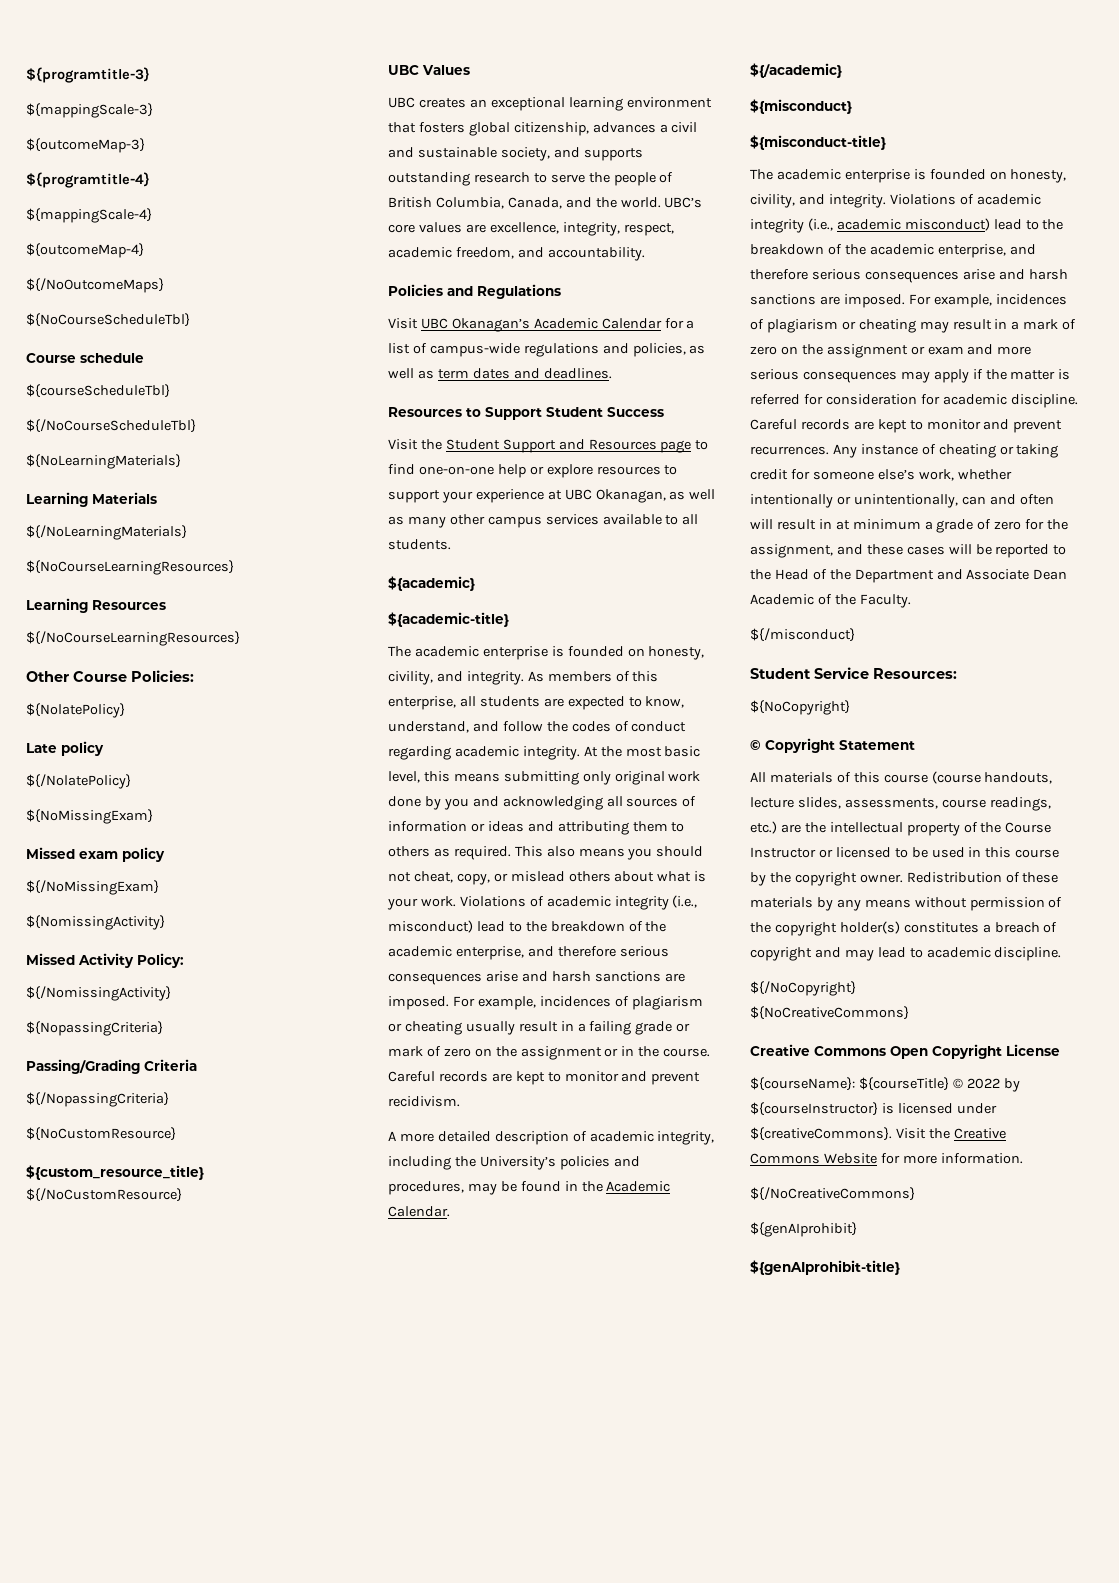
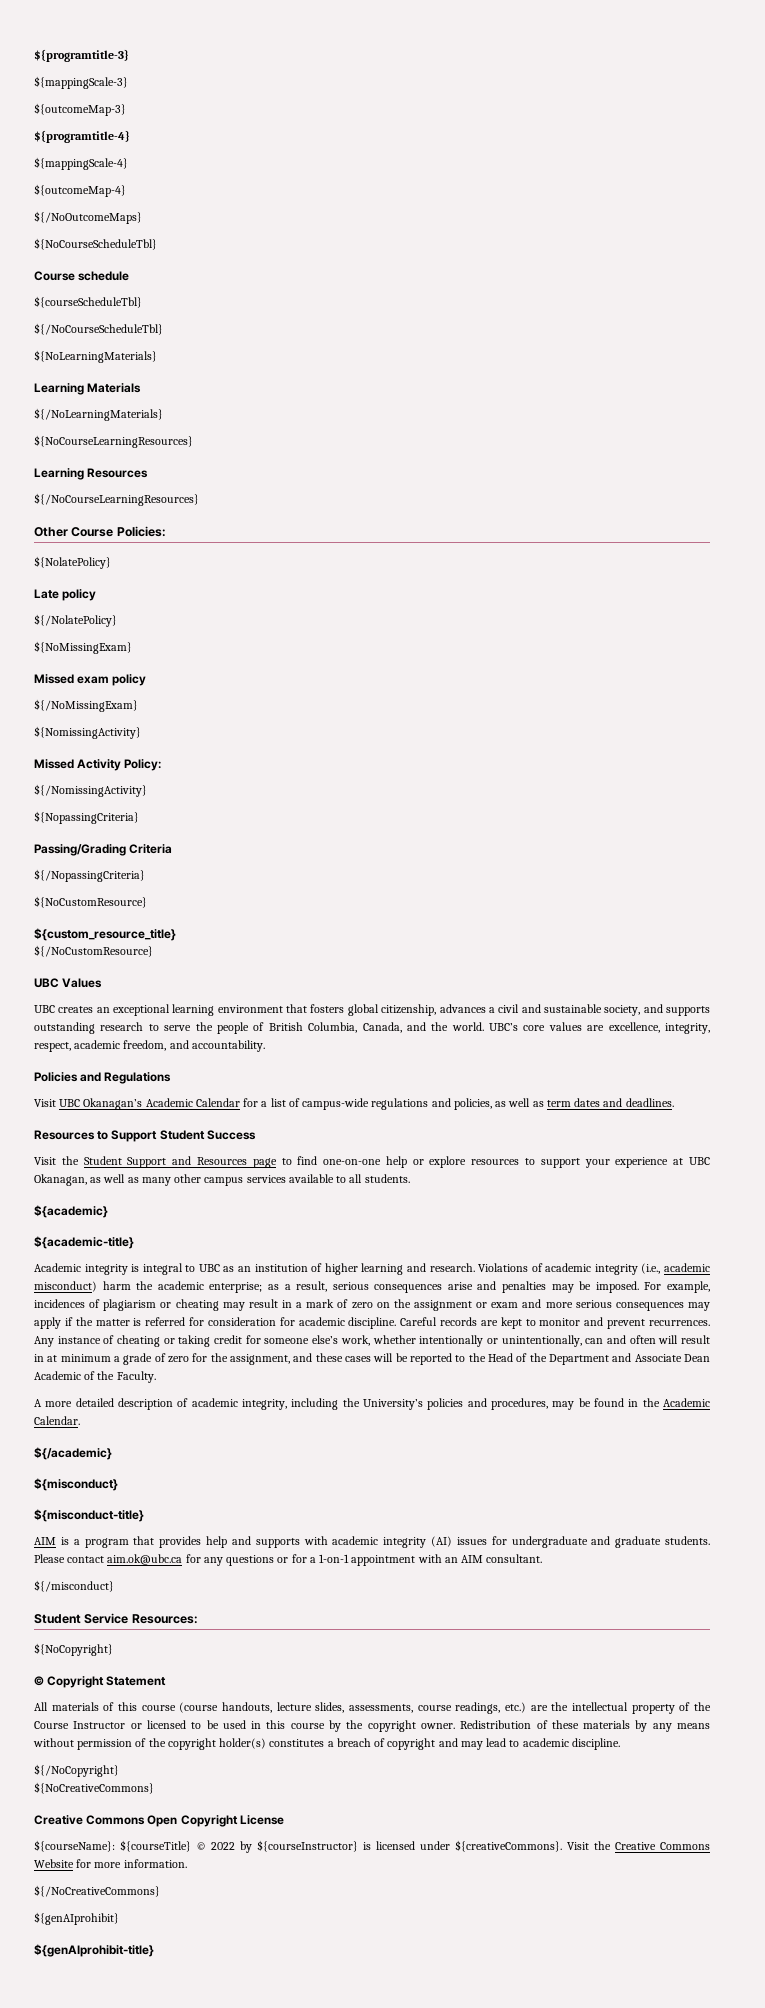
- The academic enterprise is founded on honesty, civility, and integrity. As members of this enterprise, all students are expected to know, understand, and follow the codes of conduct regarding academic integrity. At the most basic level, this means submitting only original work done by you and acknowledging all sources of information or ideas and attributing them to others as required. This also means you should not cheat, copy, or mislead others about what is your work. Violations of academic integrity (i.e., misconduct) lead to the breakdown of the academic enterprise, and therefore serious consequences arise and harsh sanctions are imposed. For example, incidences of plagiarism or cheating usually result in a failing grade or mark of zero on the assignment or in the course. Careful records are kept to monitor and prevent recidivism.
- A more detailed description of academic integrity, including the University’s policies and procedures, may be found in the Academic Calendar.
- ${/academic}
- ${misconduct}
- ${misconduct-title}
- The academic enterprise is founded on honesty, civility, and integrity.
+ Academic integrity is integral to UBC as an institution of higher learning and research.
- Violations of academic integrity (i.e., academic misconduct) lead to the breakdown of the academic enterprise, and therefore serious consequences arise and harsh sanctions are imposed.
+ Violations of academic integrity (i.e., academic misconduct) harm the academic enterprise; as a result, serious consequences arise and penalties may be imposed.
+ A more detailed description of academic integrity, including the University’s policies and procedures, may be found in the Academic Calendar.
+ ${/academic}
+ ${misconduct}
+ ${misconduct-title}
+ AIM is a program that provides help and supports with academic integrity (AI) issues for undergraduate and graduate students. Please contact aim.ok@ubc.ca for any questions or for a 1-on-1 appointment with an AIM consultant.

